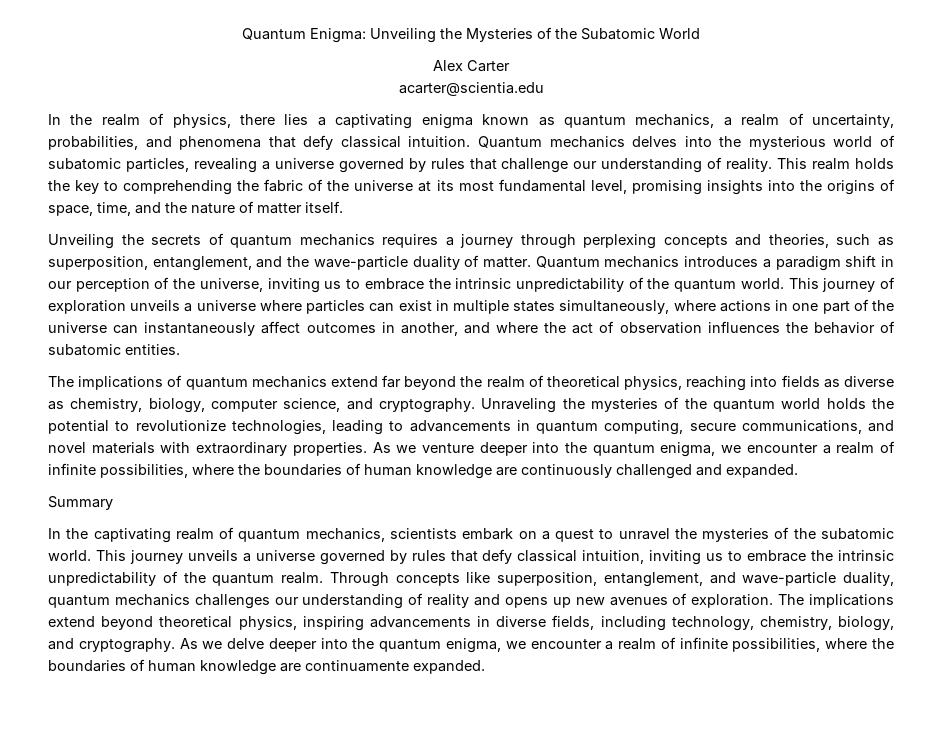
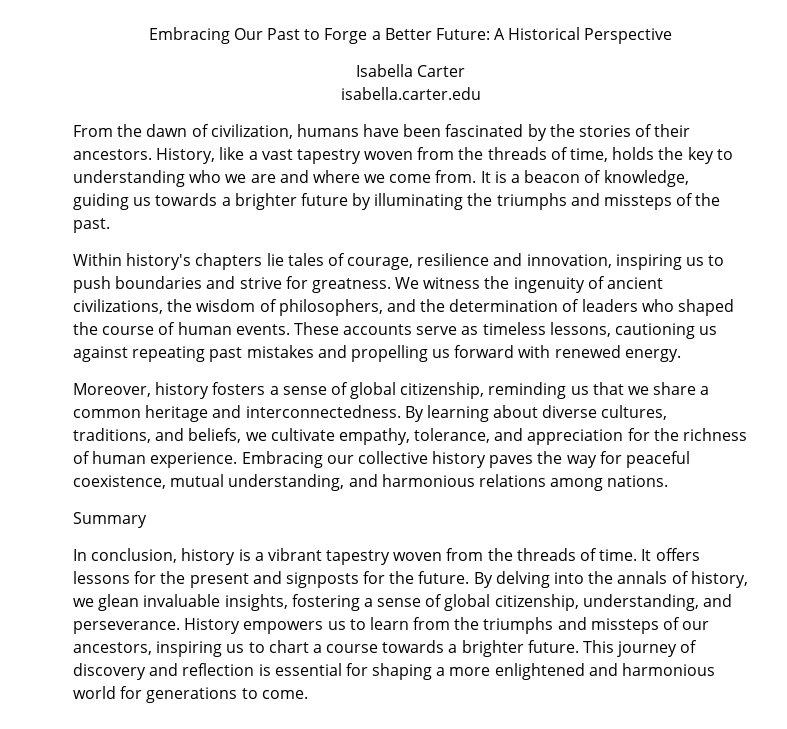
- Quantum Enigma: Unveiling the Mysteries of the Subatomic World
- Alex Carter
- acarter@scientia.edu
- In the realm of physics, there lies a captivating enigma known as quantum mechanics, a realm of uncertainty, probabilities, and phenomena that defy classical intuition. Quantum mechanics delves into the mysterious world of subatomic particles, revealing a universe governed by rules that challenge our understanding of reality. This realm holds the key to comprehending the fabric of the universe at its most fundamental level, promising insights into the origins of space, time, and the nature of matter itself.
- Unveiling the secrets of quantum mechanics requires a journey through perplexing concepts and theories, such as superposition, entanglement, and the wave-particle duality of matter. Quantum mechanics introduces a paradigm shift in our perception of the universe, inviting us to embrace the intrinsic unpredictability of the quantum world. This journey of exploration unveils a universe where particles can exist in multiple states simultaneously, where actions in one part of the universe can instantaneously affect outcomes in another, and where the act of observation influences the behavior of subatomic entities.
- The implications of quantum mechanics extend far beyond the realm of theoretical physics, reaching into fields as diverse as chemistry, biology, computer science, and cryptography. Unraveling the mysteries of the quantum world holds the potential to revolutionize technologies, leading to advancements in quantum computing, secure communications, and novel materials with extraordinary properties. As we venture deeper into the quantum enigma, we encounter a realm of infinite possibilities, where the boundaries of human knowledge are continuously challenged and expanded.
+ Embracing Our Past to Forge a Better Future: A Historical Perspective
+ Isabella Carter
+ isabella.carter.edu
+ From the dawn of civilization, humans have been fascinated by the stories of their ancestors. History, like a vast tapestry woven from the threads of time, holds the key to understanding who we are and where we come from. It is a beacon of knowledge, guiding us towards a brighter future by illuminating the triumphs and missteps of the past.
+ Within history's chapters lie tales of courage, resilience and innovation, inspiring us to push boundaries and strive for greatness. We witness the ingenuity of ancient civilizations, the wisdom of philosophers, and the determination of leaders who shaped the course of human events. These accounts serve as timeless lessons, cautioning us against repeating past mistakes and propelling us forward with renewed energy.
+ Moreover, history fosters a sense of global citizenship, reminding us that we share a common heritage and interconnectedness. By learning about diverse cultures, traditions, and beliefs, we cultivate empathy, tolerance, and appreciation for the richness of human experience. Embracing our collective history paves the way for peaceful coexistence, mutual understanding, and harmonious relations among nations.
  Summary
- In the captivating realm of quantum mechanics, scientists embark on a quest to unravel the mysteries of the subatomic world. This journey unveils a universe governed by rules that defy classical intuition, inviting us to embrace the intrinsic unpredictability of the quantum realm. Through concepts like superposition, entanglement, and wave-particle duality, quantum mechanics challenges our understanding of reality and opens up new avenues of exploration. The implications extend beyond theoretical physics, inspiring advancements in diverse fields, including technology, chemistry, biology, and cryptography. As we delve deeper into the quantum enigma, we encounter a realm of infinite possibilities, where the boundaries of human knowledge are continuamente expanded.
+ In conclusion, history is a vibrant tapestry woven from the threads of time. It offers lessons for the present and signposts for the future. By delving into the annals of history, we glean invaluable insights, fostering a sense of global citizenship, understanding, and perseverance. History empowers us to learn from the triumphs and missteps of our ancestors, inspiring us to chart a course towards a brighter future. This journey of discovery and reflection is essential for shaping a more enlightened and harmonious world for generations to come.

